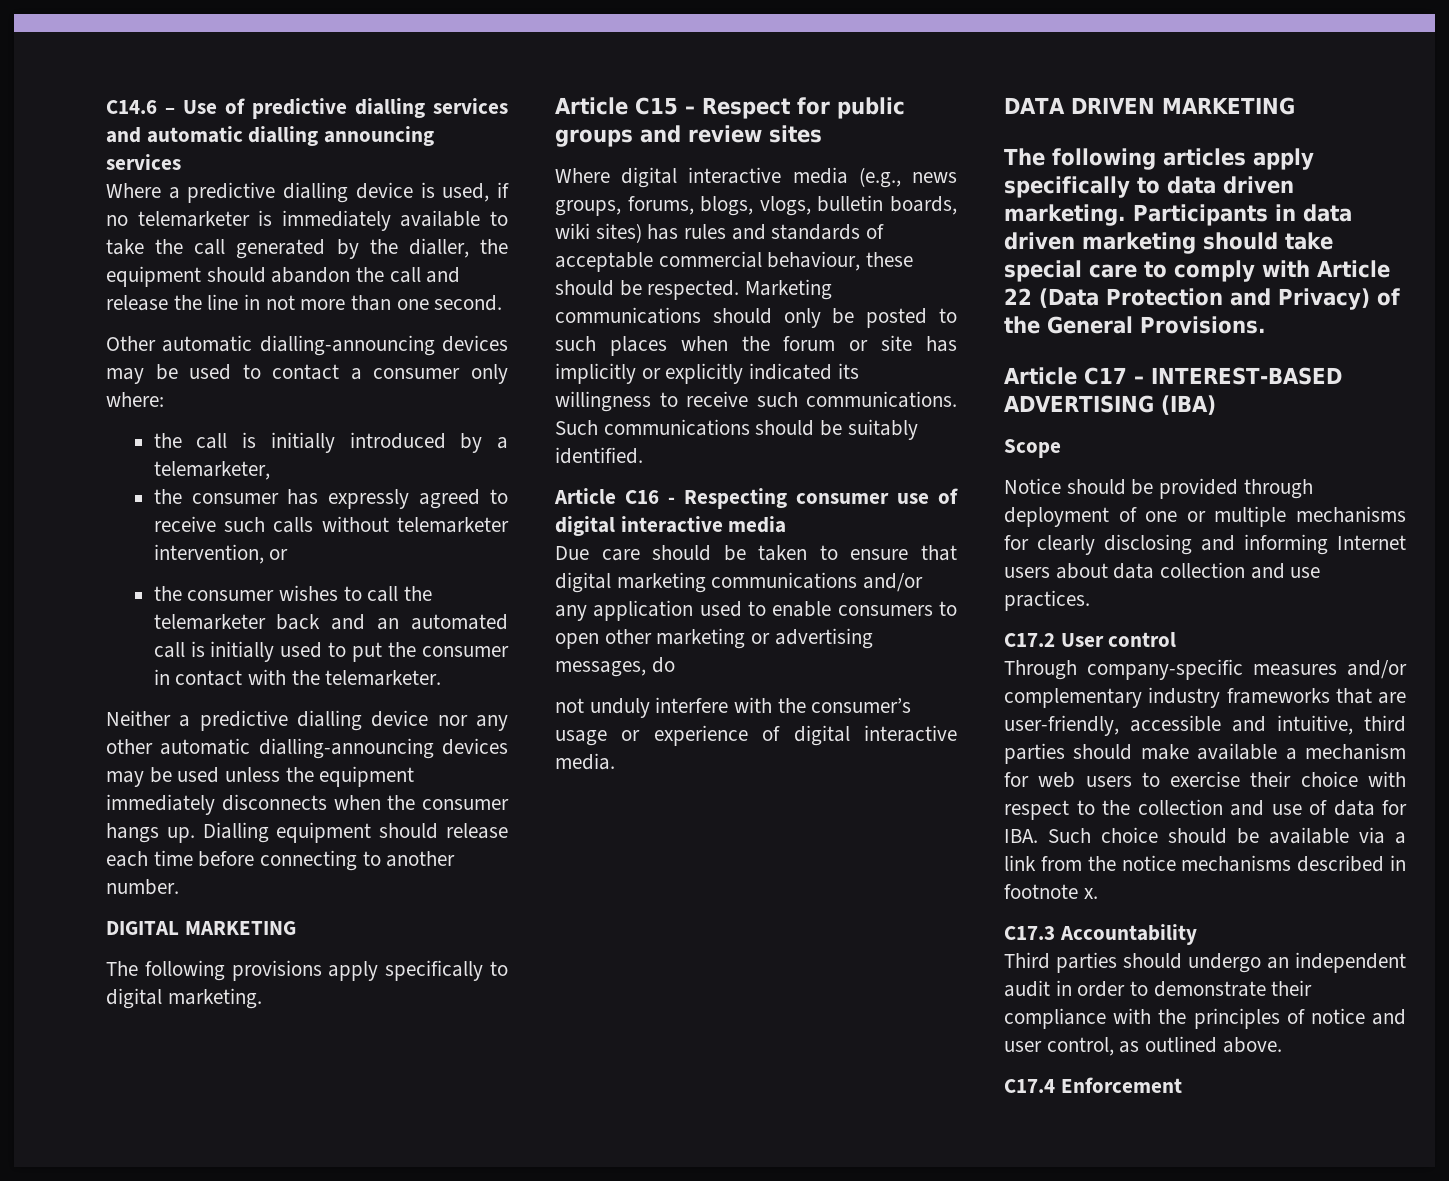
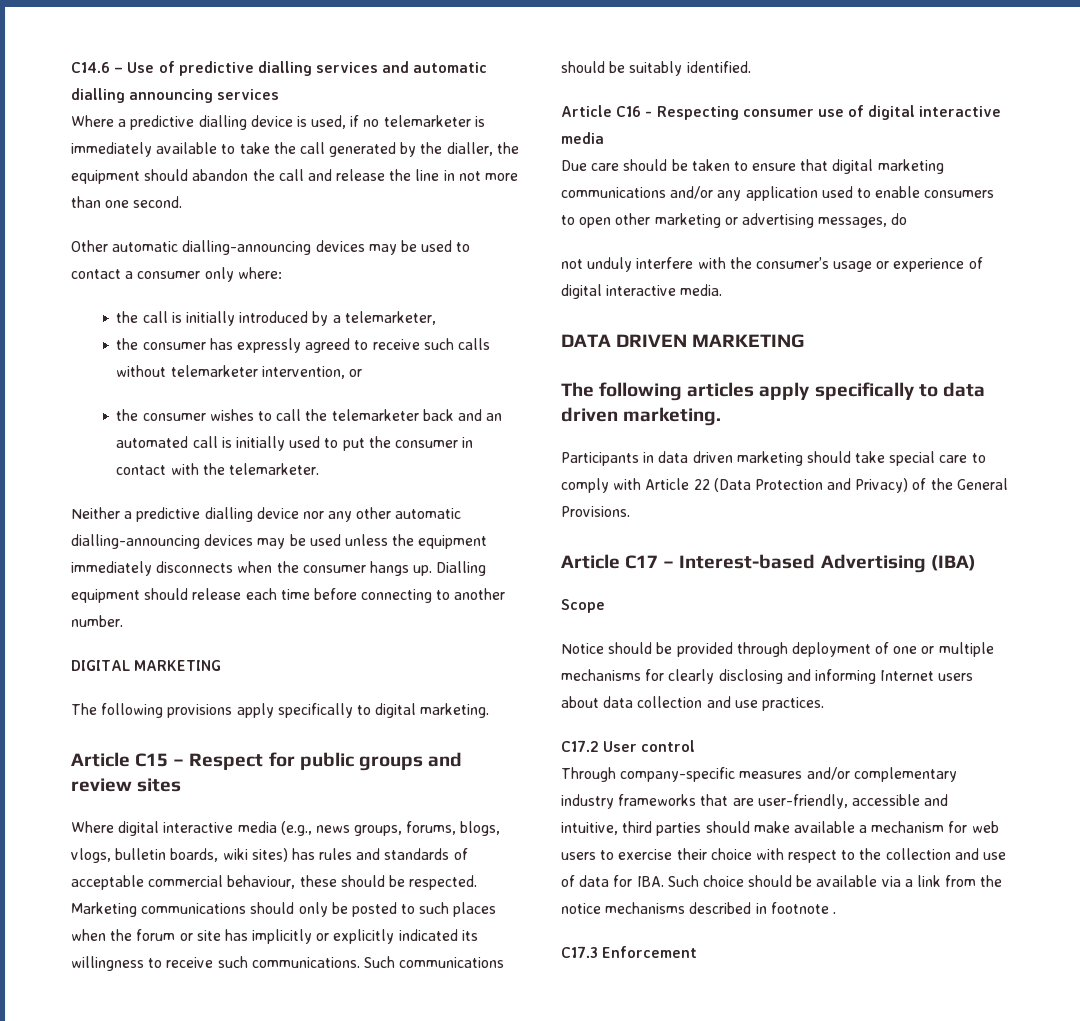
- The following articles apply specifically to data driven marketing. Participants in data driven marketing should take special care to comply with Article 22 (Data Protection and Privacy) of the General Provisions.
+ The following articles apply specifically to data driven marketing.
+ Participants in data driven marketing should take special care to comply with Article 22 (Data Protection and Privacy) of the General Provisions.
- Article C17 – INTEREST-BASED ADVERTISING (IBA)
+ Article C17 – Interest-based Advertising (IBA)
- Through company-specific measures and/or complementary industry frameworks that are user-friendly, accessible and intuitive, third parties should make available a mechanism for web users to exercise their choice with respect to the collection and use of data for IBA. Such choice should be available via a link from the notice mechanisms described in footnote x.
+ Through company-specific measures and/or complementary industry frameworks that are user-friendly, accessible and intuitive, third parties should make available a mechanism for web users to exercise their choice with respect to the collection and use of data for IBA. Such choice should be available via a link from the notice mechanisms described in footnote .
- C17.3 Accountability
- Third parties should undergo an independent audit in order to demonstrate their compliance with the principles of notice and user control, as outlined above.
- C17.4 Enforcement
+ C17.3 Enforcement

